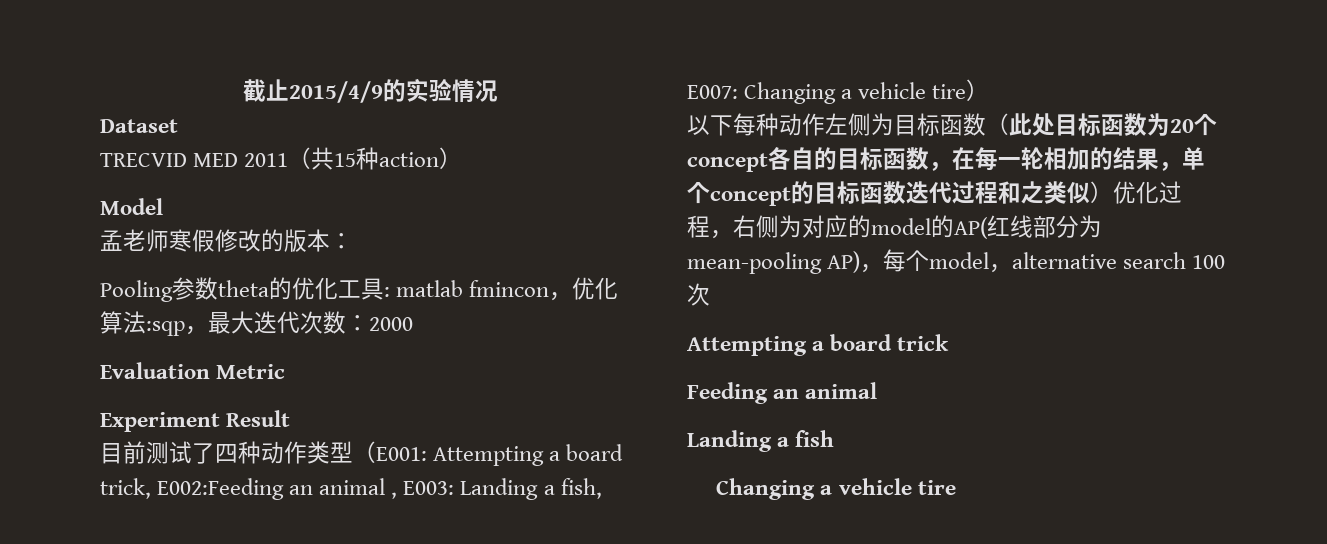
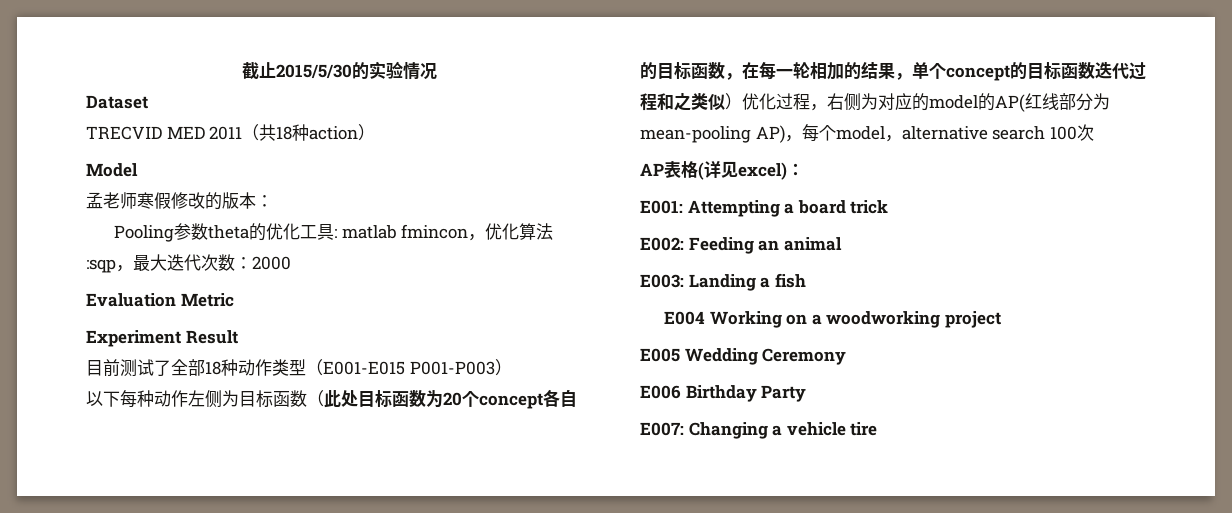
- 截止2015/4/9的实验情况
+ 截止2015/5/30的实验情况
- TRECVID MED 2011（共15种action）
+ TRECVID MED 2011（共18种action）
- 目前测试了四种动作类型（E001: Attempting a board trick, E002:Feeding an animal , E003: Landing a fish, E007: Changing a vehicle tire）
+ 目前测试了全部18种动作类型（E001-E015 P001-P003）
- Attempting a board trick
+ AP表格(详见excel)：
+ E001: Attempting a board trick
- Feeding an animal
+ E002: Feeding an animal
- Landing a fish
- Changing a vehicle tire
+ E003: Landing a fish
+ E004 Working on a woodworking project
+ E005 Wedding Ceremony
+ E006 Birthday Party
+ E007: Changing a vehicle tire

